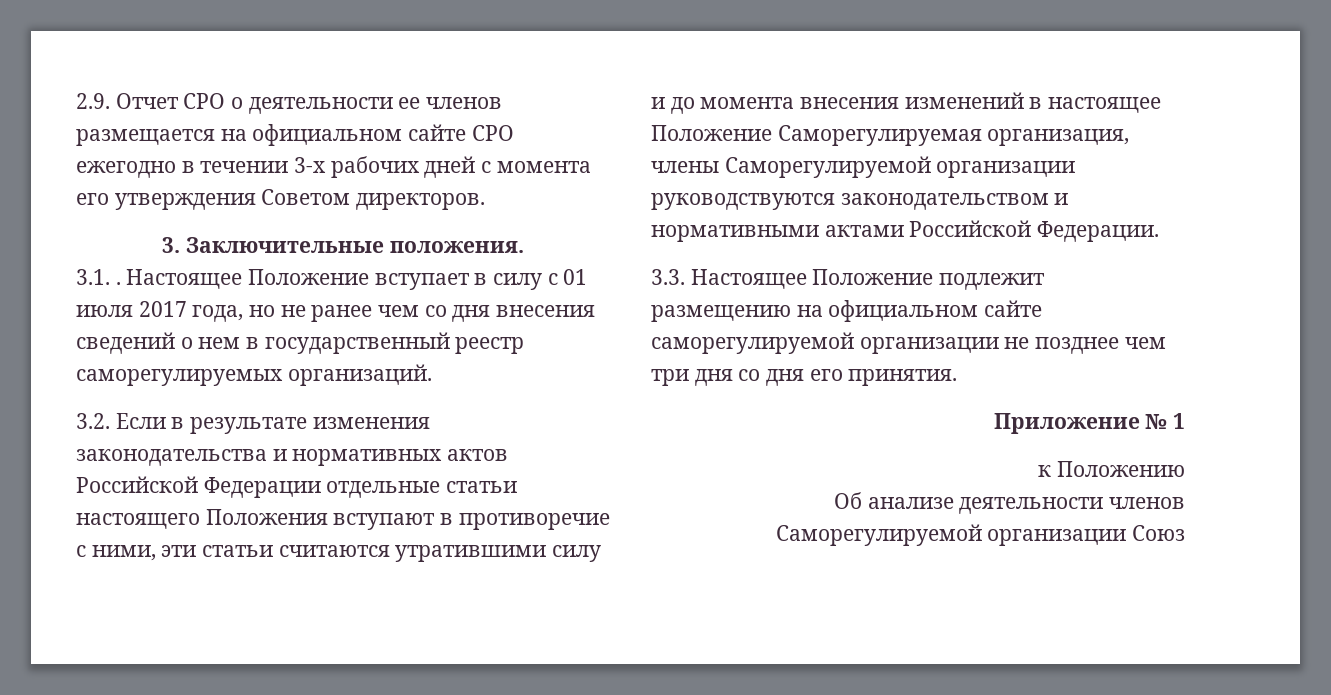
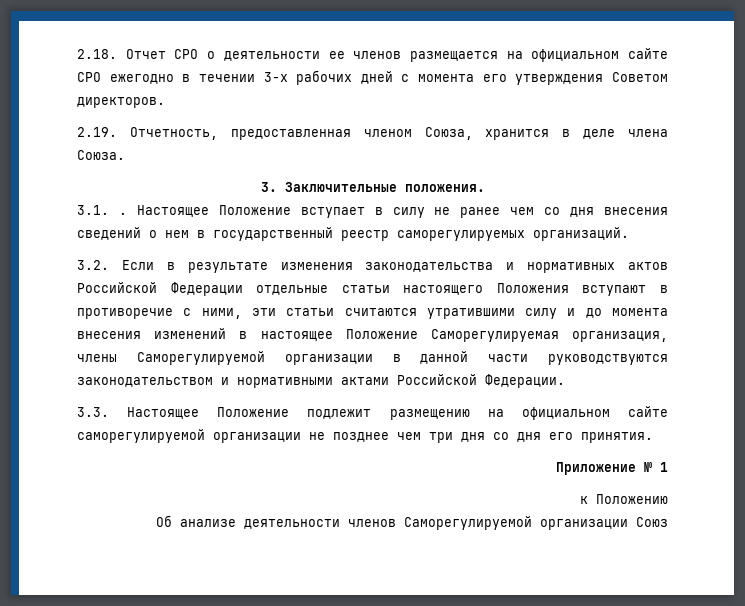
- 2.9. Отчет СРО о деятельности ее членов размещается на официальном сайте СРО ежегодно в течении 3-х рабочих дней с момента его утверждения Советом директоров.
+ 2.18. Отчет СРО о деятельности ее членов размещается на официальном сайте СРО ежегодно в течении 3-х рабочих дней с момента его утверждения Советом директоров.
+ 2.19. Отчетность, предоставленная членом Союза, хранится в деле члена Союза.
- Настоящее Положение вступает в силу с 01 июля 2017 года, но не ранее чем со дня внесения сведений о нем в государственный реестр саморегулируемых организаций.
+ Настоящее Положение вступает в силу не ранее чем со дня внесения сведений о нем в государственный реестр саморегулируемых организаций.
- 3.2. Если в результате изменения законодательства и нормативных актов Российской Федерации отдельные статьи настоящего Положения вступают в противоречие с ними, эти статьи считаются утратившими силу и до момента внесения изменений в настоящее Положение Саморегулируемая организация, члены Саморегулируемой организации руководствуются законодательством и нормативными актами Российской Федерации.
+ 3.2. Если в результате изменения законодательства и нормативных актов Российской Федерации отдельные статьи настоящего Положения вступают в противоречие с ними, эти статьи считаются утратившими силу и до момента внесения изменений в настоящее Положение Саморегулируемая организация, члены Саморегулируемой организации в данной части руководствуются законодательством и нормативными актами Российской Федерации.

